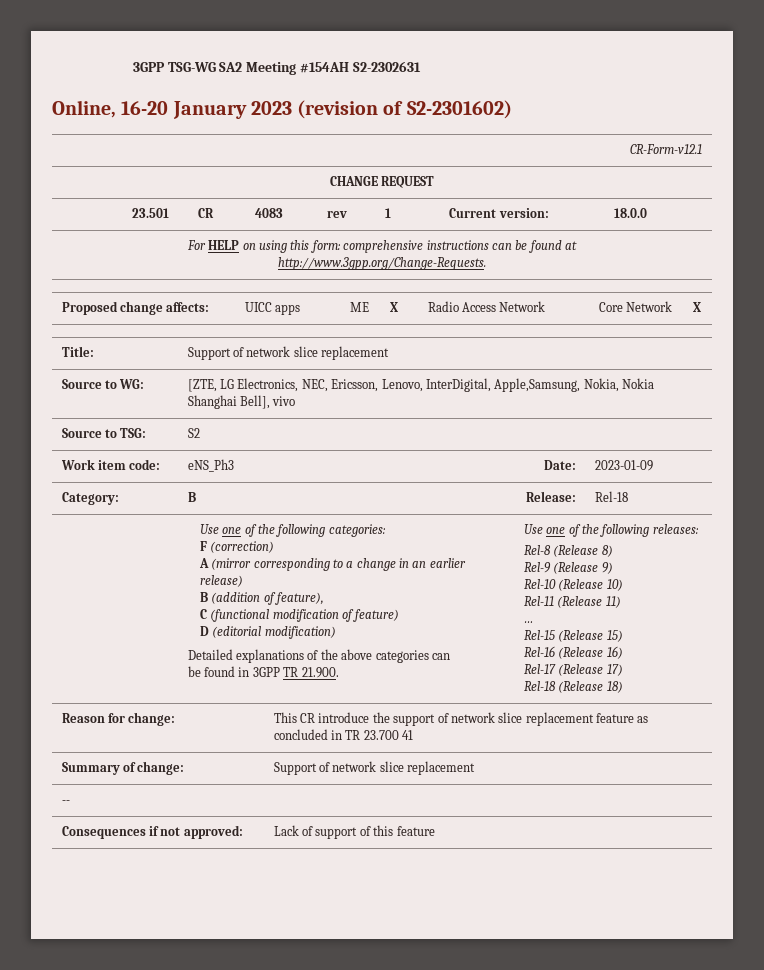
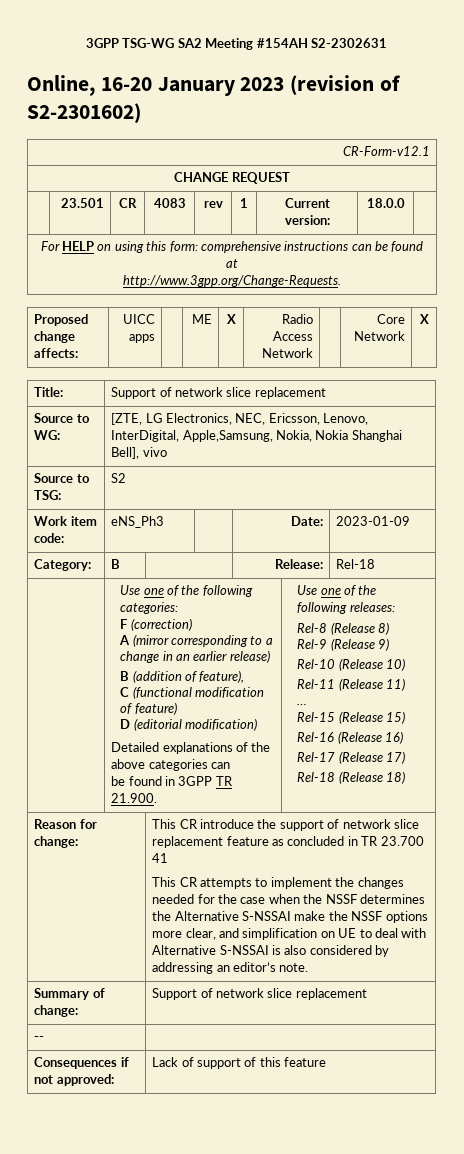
+ This CR attempts to implement the changes needed for the case when the NSSF determines the Alternative S-NSSAI make the NSSF options more clear, and simplification on UE to deal with Alternative S-NSSAI is also considered by addressing an editor’s note.

